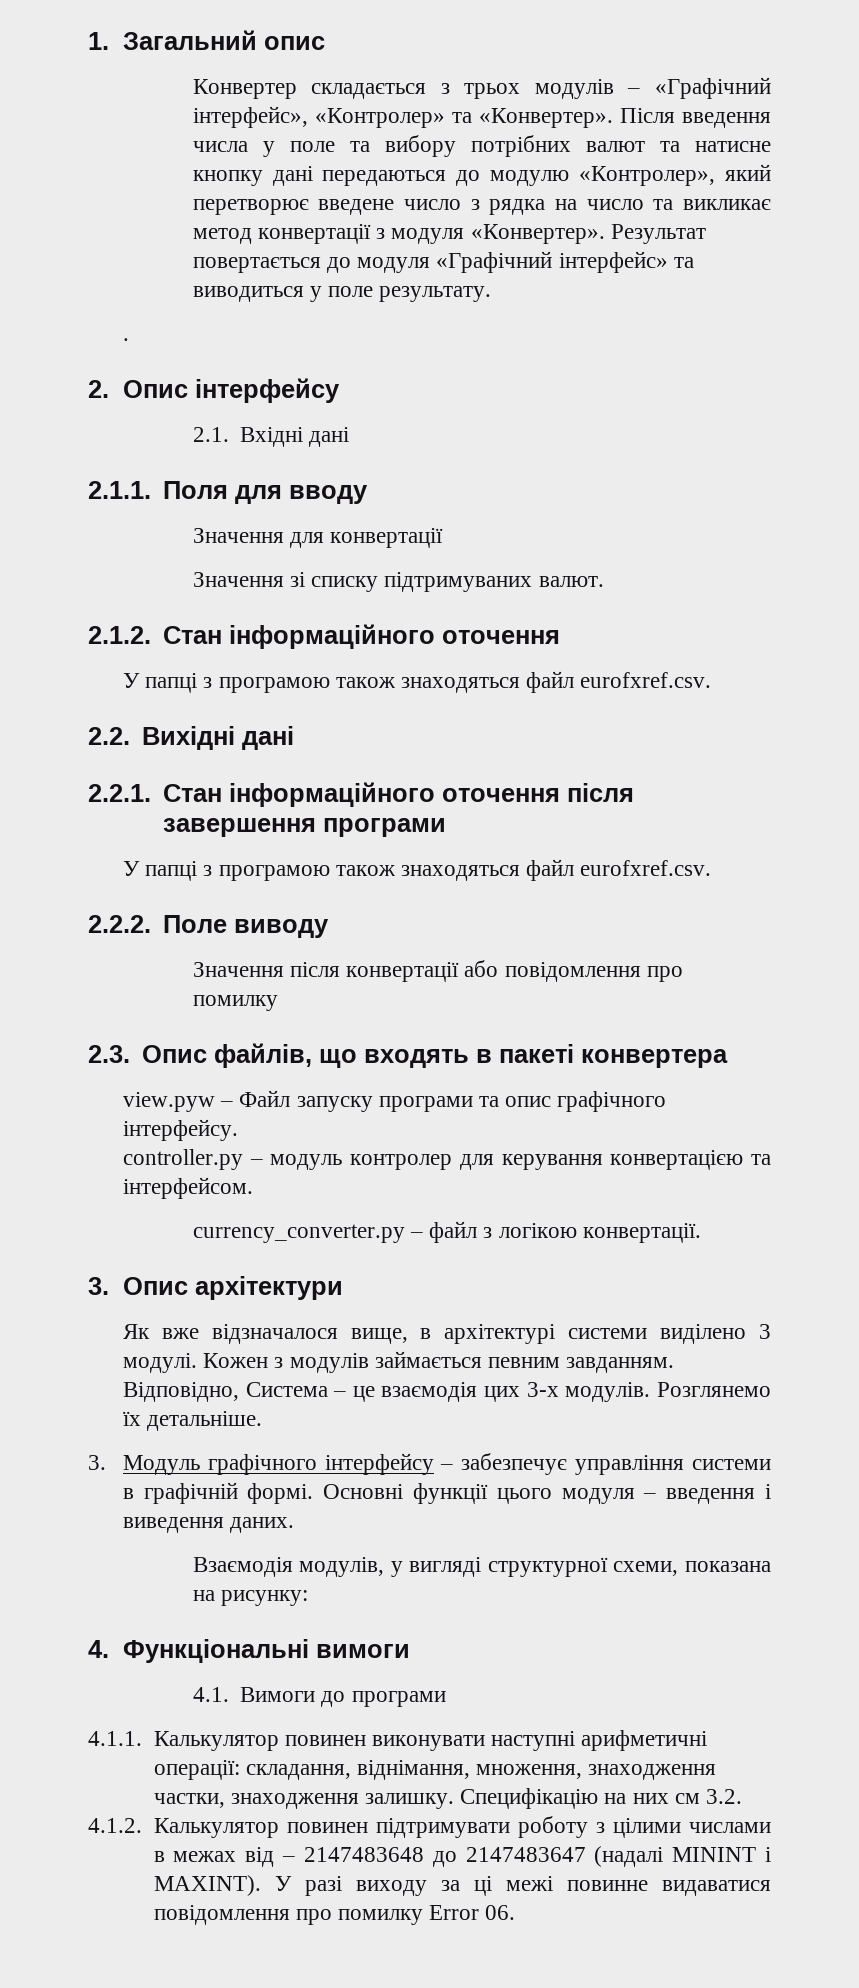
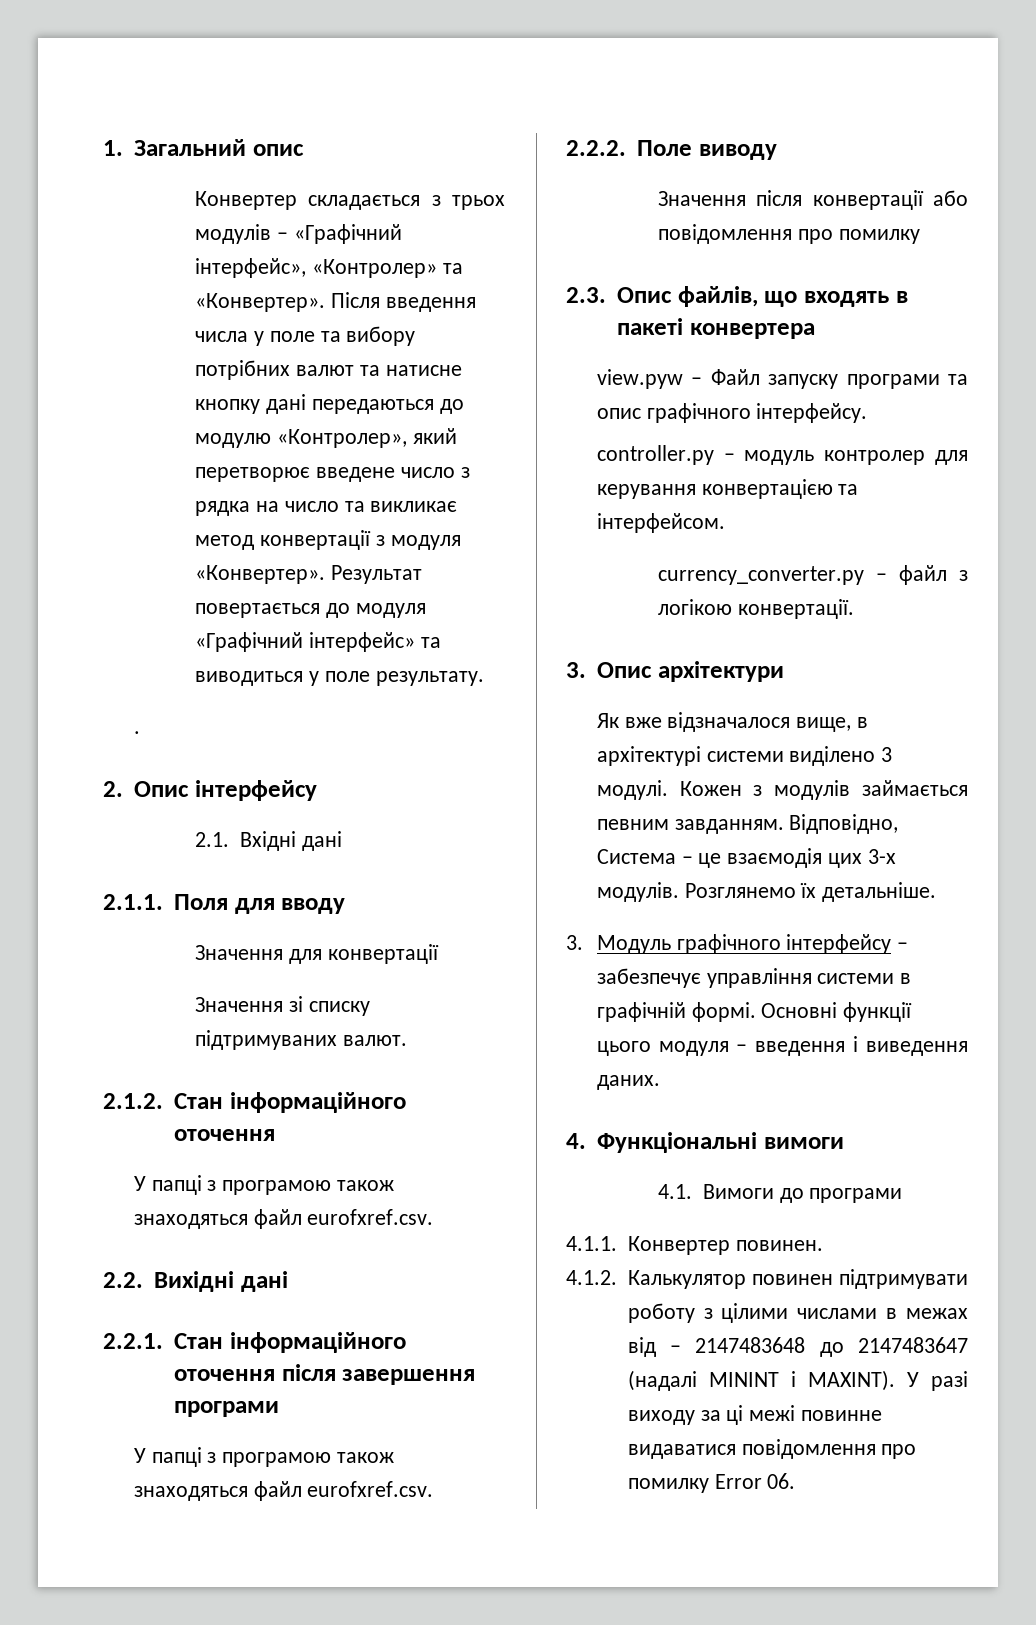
- Взаємодія модулів, у вигляді структурної схеми, показана на рисунку:
- 4.1.1. Калькулятор повинен виконувати наступні арифметичні операції: складання, віднімання, множення, знаходження частки, знаходження залишку. Специфікацію на них см 3.2.
+ 4.1.1. Конвертер повинен.

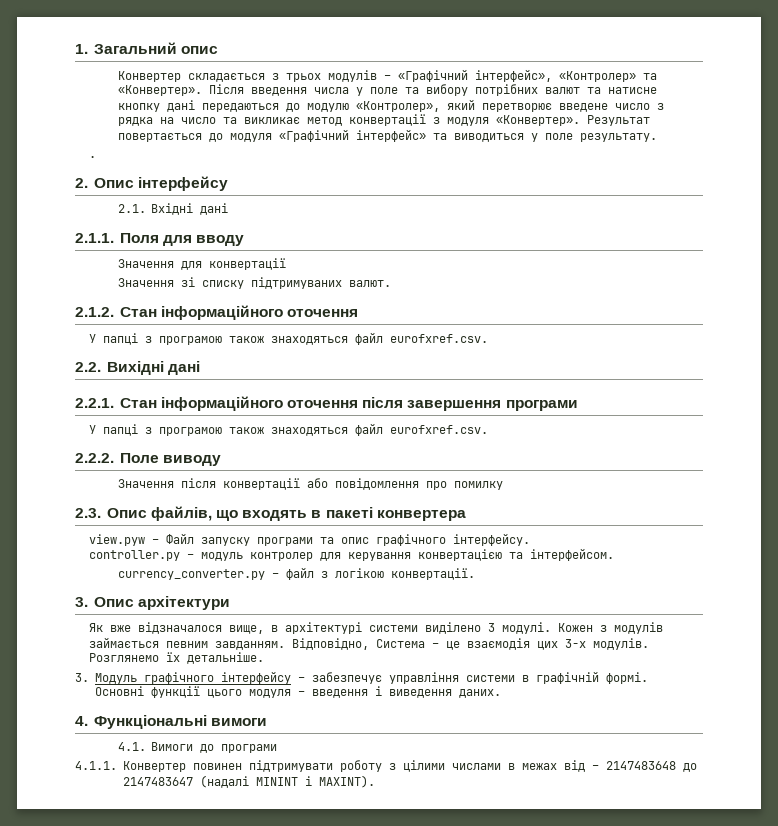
- 4.1.1. Конвертер повинен.
- 4.1.2. Калькулятор повинен підтримувати роботу з цілими числами в межах від – 2147483648 до 2147483647 (надалі MININT і MAXINT). У разі виходу за ці межі повинне видаватися повідомлення про помилку Error 06.
+ 4.1.1. Конвертер повинен підтримувати роботу з цілими числами в межах від – 2147483648 до 2147483647 (надалі MININT і MAXINT).

